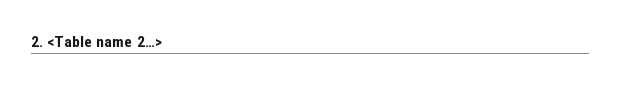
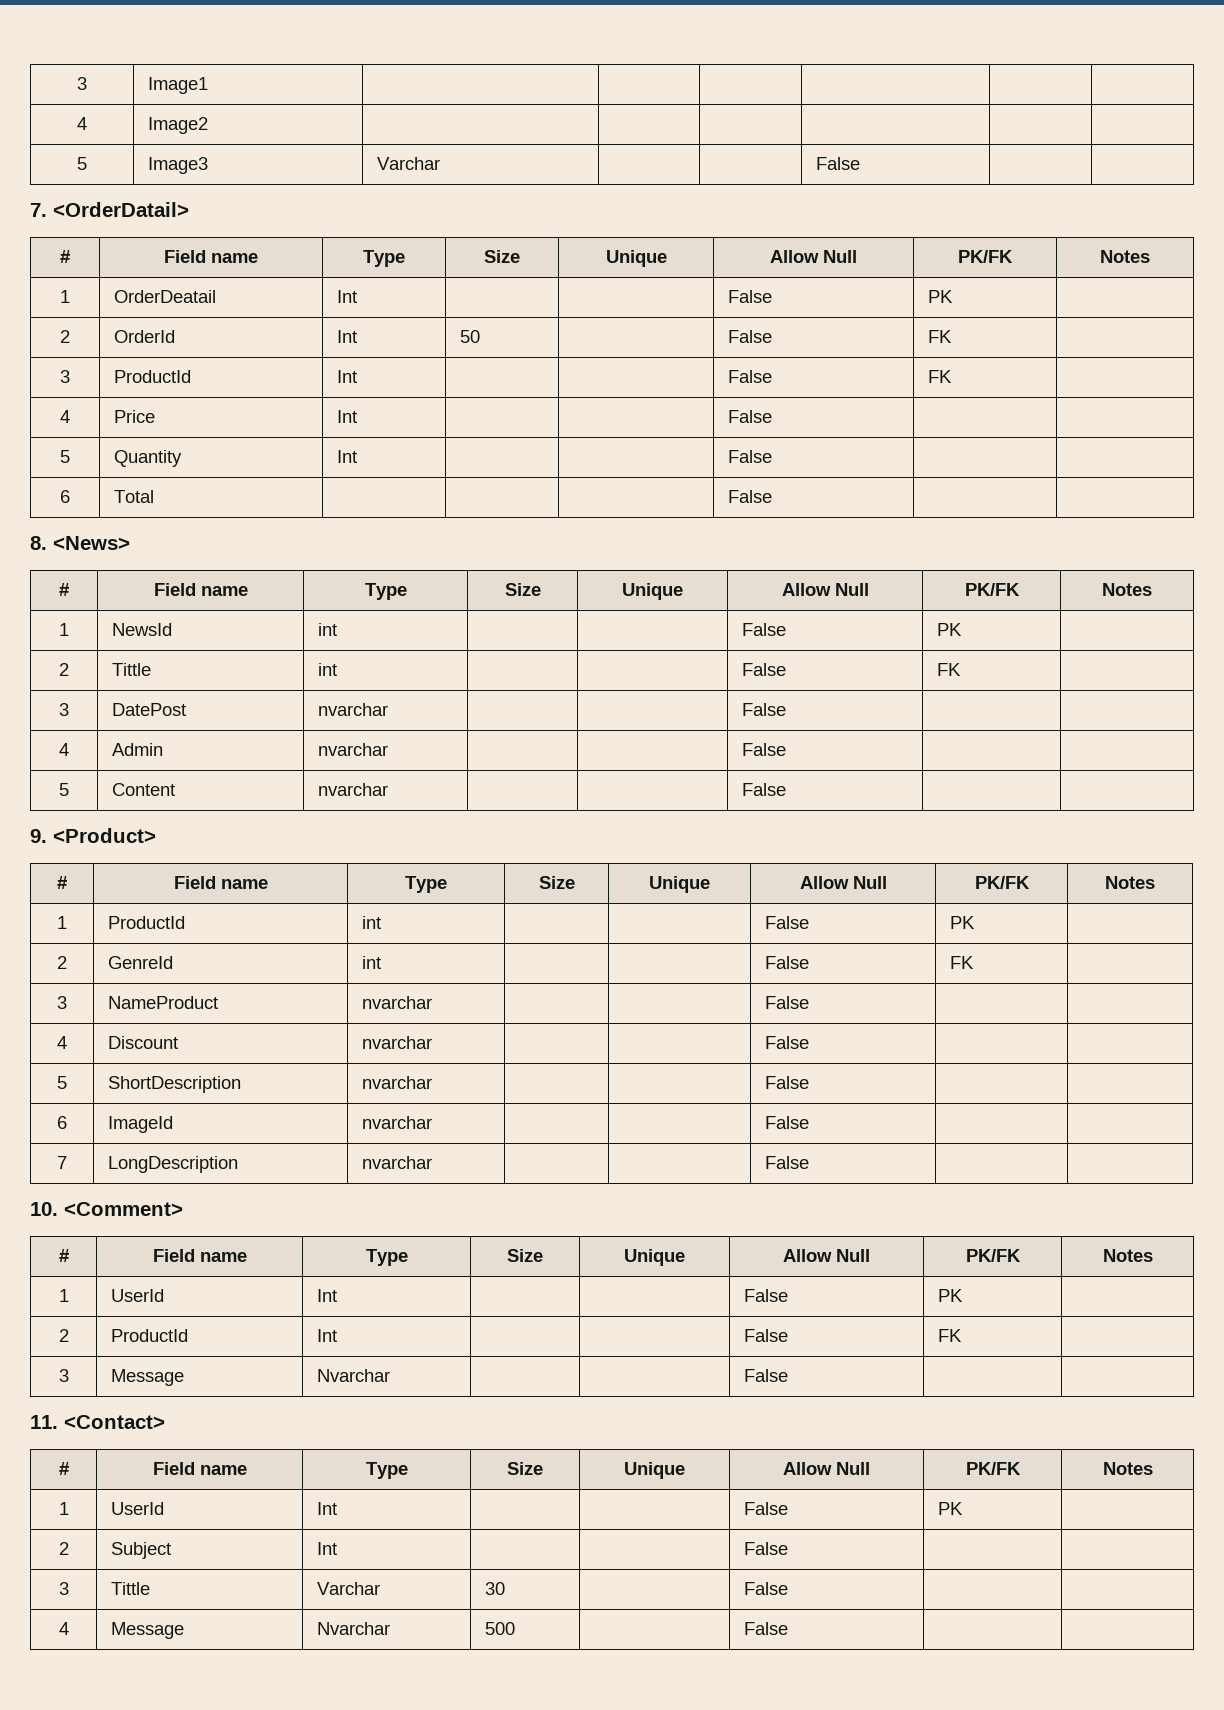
- 2. <Table name 2…>
+ 3 | Image1 | | | | | |
+ 4 | Image2 | | | | | |
+ 5 | Image3 | Varchar | | | False | |
+ 7. <OrderDatail>
+ # | Field name | Type | Size | Unique | Allow Null | PK/FK | Notes
+ 1 | OrderDeatail | Int | | | False | PK |
+ 2 | OrderId | Int | 50 | | False | FK |
+ 3 | ProductId | Int | | | False | FK |
+ 4 | Price | Int | | | False | |
+ 5 | Quantity | Int | | | False | |
+ 6 | Total | | | | False | |
+ 8. <News>
+ # | Field name | Type | Size | Unique | Allow Null | PK/FK | Notes
+ 1 | NewsId | int | | | False | PK |
+ 2 | Tittle | int | | | False | FK |
+ 3 | DatePost | nvarchar | | | False | |
+ 4 | Admin | nvarchar | | | False | |
+ 5 | Content | nvarchar | | | False | |
+ 9. <Product>
+ # | Field name | Type | Size | Unique | Allow Null | PK/FK | Notes
+ 1 | ProductId | int | | | False | PK |
+ 2 | GenreId | int | | | False | FK |
+ 3 | NameProduct | nvarchar | | | False | |
+ 4 | Discount | nvarchar | | | False | |
+ 5 | ShortDescription | nvarchar | | | False | |
+ 6 | ImageId | nvarchar | | | False | |
+ 7 | LongDescription | nvarchar | | | False | |
+ 10. <Comment>
+ # | Field name | Type | Size | Unique | Allow Null | PK/FK | Notes
+ 1 | UserId | Int | | | False | PK |
+ 2 | ProductId | Int | | | False | FK |
+ 3 | Message | Nvarchar | | | False | |
+ 11. <Contact>
+ # | Field name | Type | Size | Unique | Allow Null | PK/FK | Notes
+ 1 | UserId | Int | | | False | PK |
+ 2 | Subject | Int | | | False | |
+ 3 | Tittle | Varchar | 30 | | False | |
+ 4 | Message | Nvarchar | 500 | | False | |

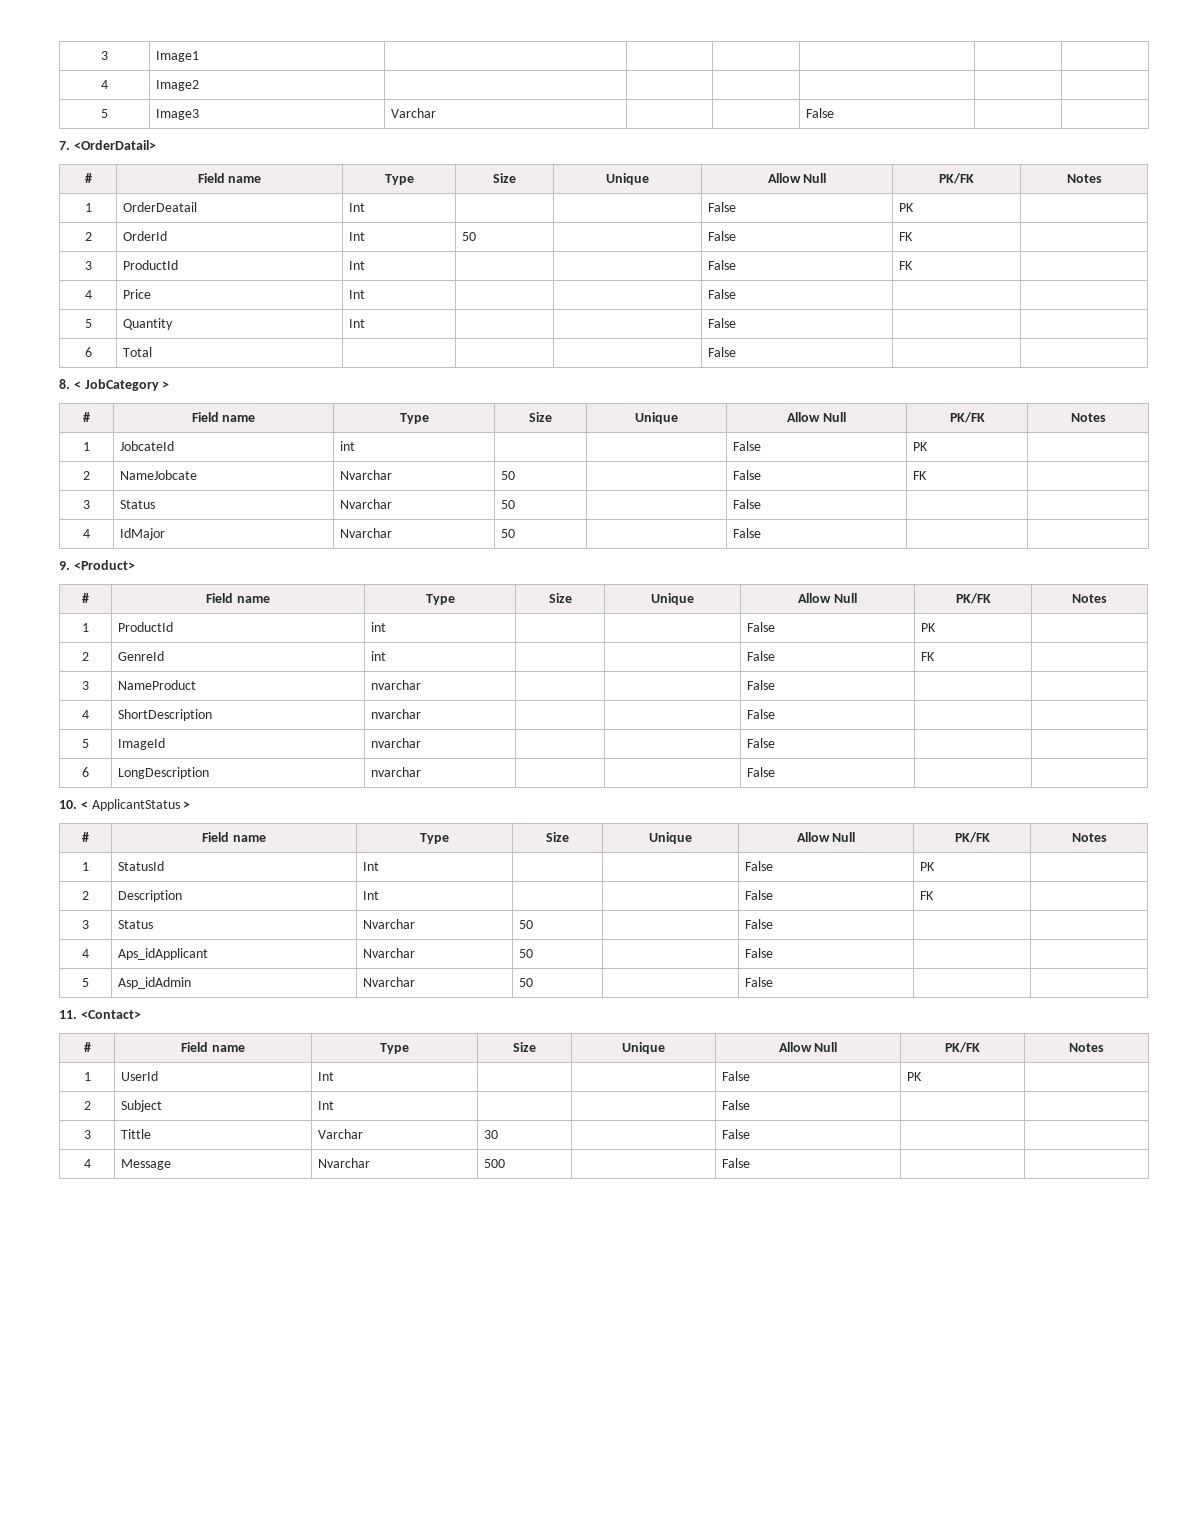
- 8. <News>
+ 8. < JobCategory >
- 1 | NewsId | int | | | False | PK |
- 2 | Tittle | int | | | False | FK |
- 3 | DatePost | nvarchar | | | False | |
- 4 | Admin | nvarchar | | | False | |
- 5 | Content | nvarchar | | | False | |
+ 1 | JobcateId | int | | | False | PK |
+ 2 | NameJobcate | Nvarchar | 50 | | False | FK |
+ 3 | Status | Nvarchar | 50 | | False | |
+ 4 | IdMajor | Nvarchar | 50 | | False | |
- 4 | Discount | nvarchar | | | False | |
- 5 | ShortDescription | nvarchar | | | False | |
+ 4 | ShortDescription | nvarchar | | | False | |
+ 5 | ImageId | nvarchar | | | False | |
- 6 | ImageId | nvarchar | | | False | |
- 7 | LongDescription | nvarchar | | | False | |
+ 6 | LongDescription | nvarchar | | | False | |
- 10. <Comment>
+ 10. < ApplicantStatus >
  # | Field name | Type | Size | Unique | Allow Null | PK/FK | Notes
- 1 | UserId | Int | | | False | PK |
- 2 | ProductId | Int | | | False | FK |
- 3 | Message | Nvarchar | | | False | |
+ 1 | StatusId | Int | | | False | PK |
+ 2 | Description | Int | | | False | FK |
+ 3 | Status | Nvarchar | 50 | | False | |
+ 4 | Aps_idApplicant | Nvarchar | 50 | | False | |
+ 5 | Asp_idAdmin | Nvarchar | 50 | | False | |

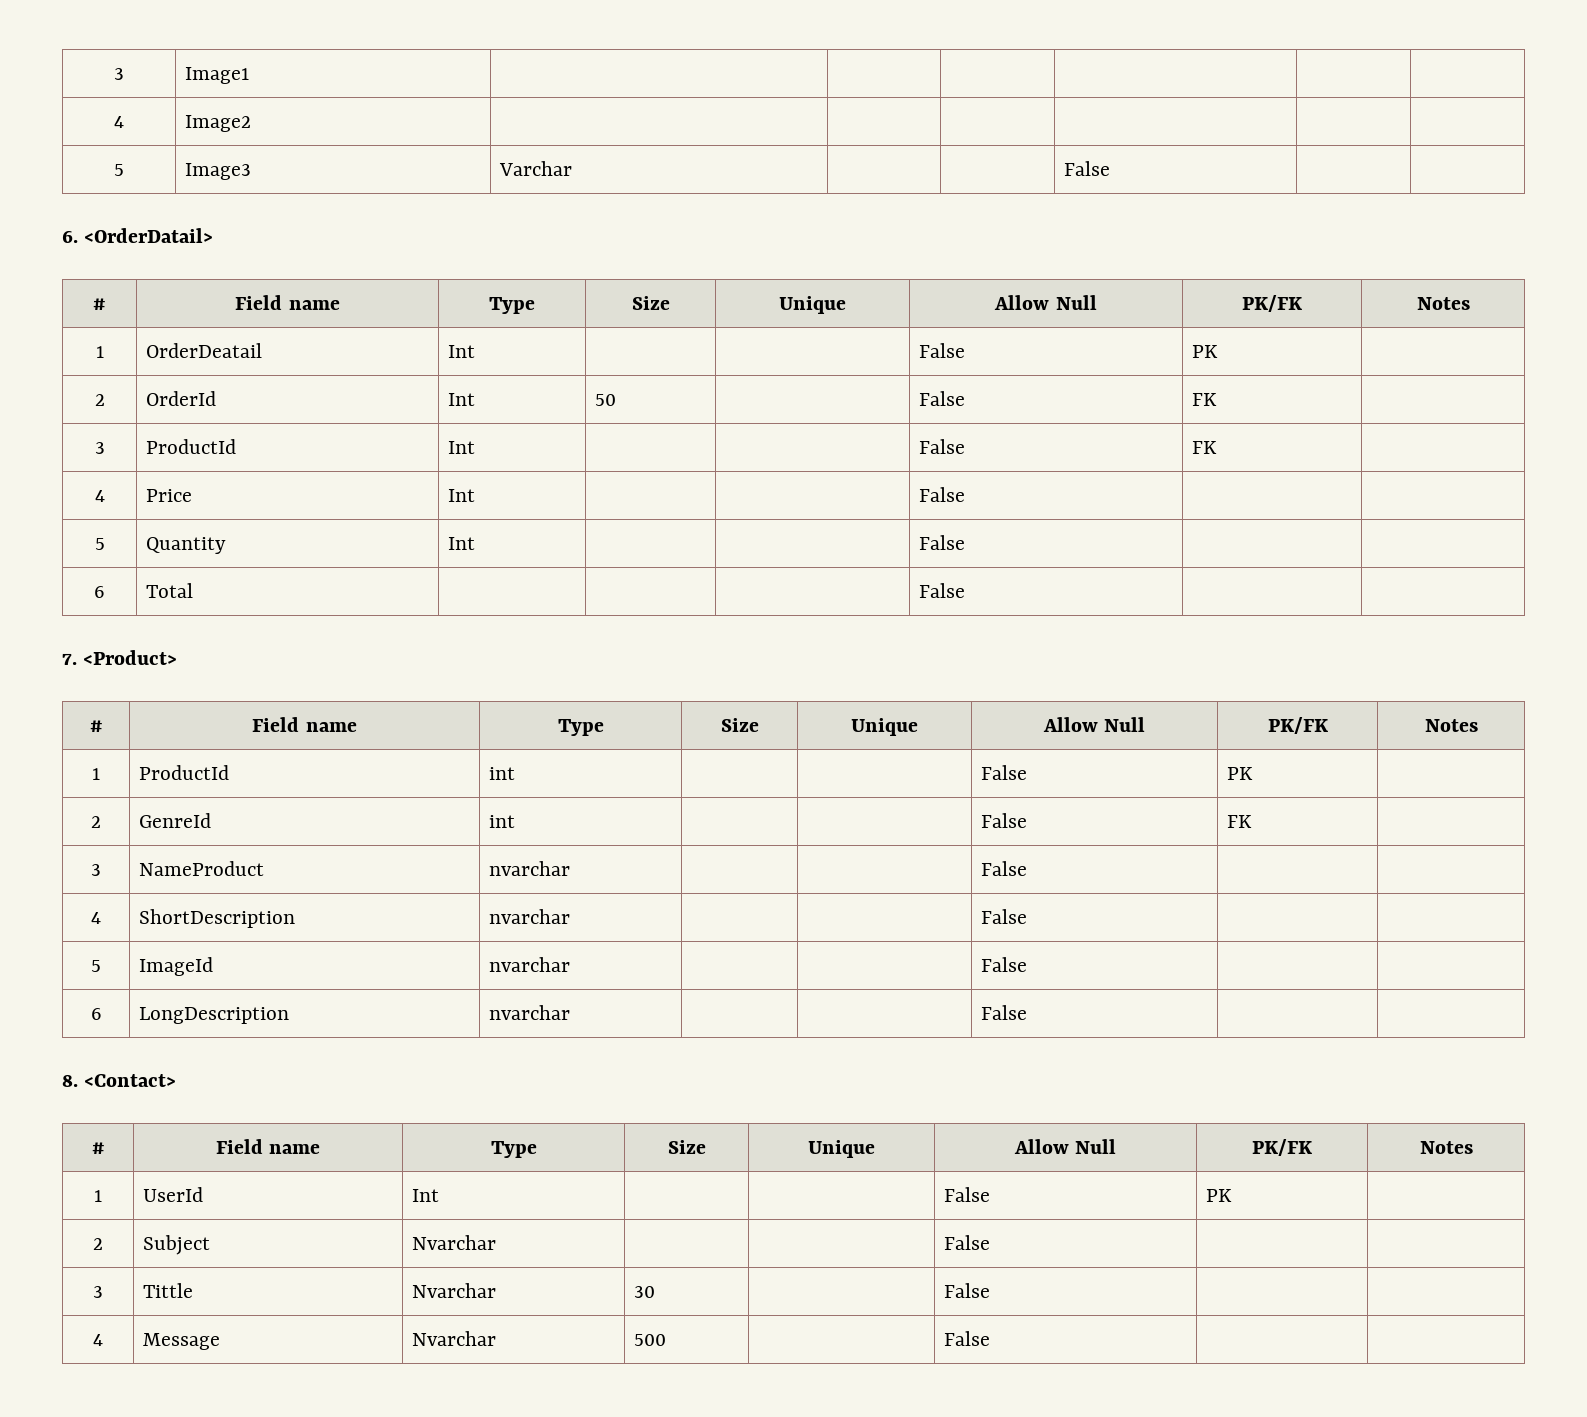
- 7. <OrderDatail>
+ 6. <OrderDatail>
- 8. < JobCategory >
- # | Field name | Type | Size | Unique | Allow Null | PK/FK | Notes
- 1 | JobcateId | int | | | False | PK |
- 2 | NameJobcate | Nvarchar | 50 | | False | FK |
- 3 | Status | Nvarchar | 50 | | False | |
- 4 | IdMajor | Nvarchar | 50 | | False | |
- 9. <Product>
+ 7. <Product>
- 10. < ApplicantStatus >
- # | Field name | Type | Size | Unique | Allow Null | PK/FK | Notes
- 1 | StatusId | Int | | | False | PK |
- 2 | Description | Int | | | False | FK |
- 3 | Status | Nvarchar | 50 | | False | |
- 4 | Aps_idApplicant | Nvarchar | 50 | | False | |
- 5 | Asp_idAdmin | Nvarchar | 50 | | False | |
- 11. <Contact>
+ 8. <Contact>
- 2 | Subject | Int | | | False | |
+ 2 | Subject | Nvarchar | | | False | |
- 3 | Tittle | Varchar | 30 | | False | |
+ 3 | Tittle | Nvarchar | 30 | | False | |

